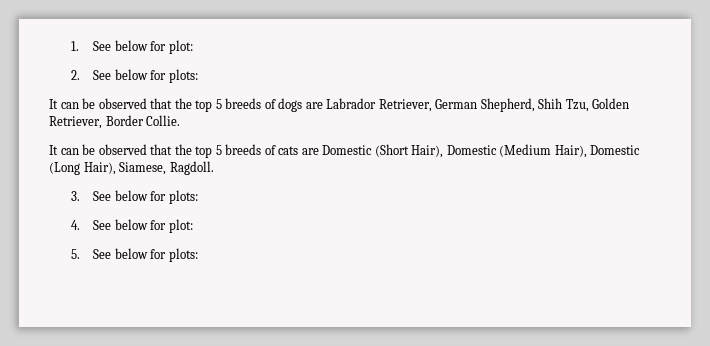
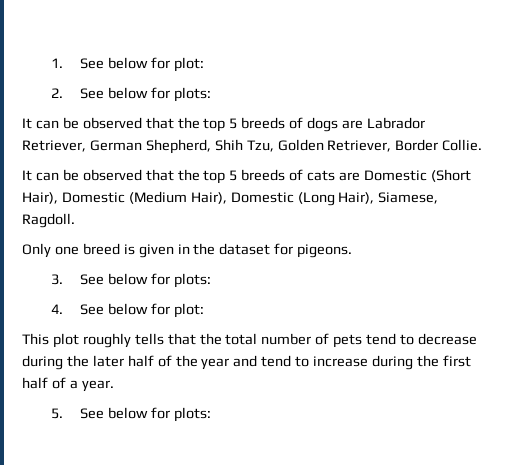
+ Only one breed is given in the dataset for pigeons.
+ This plot roughly tells that the total number of pets tend to decrease during the later half of the year and tend to increase during the first half of a year.

